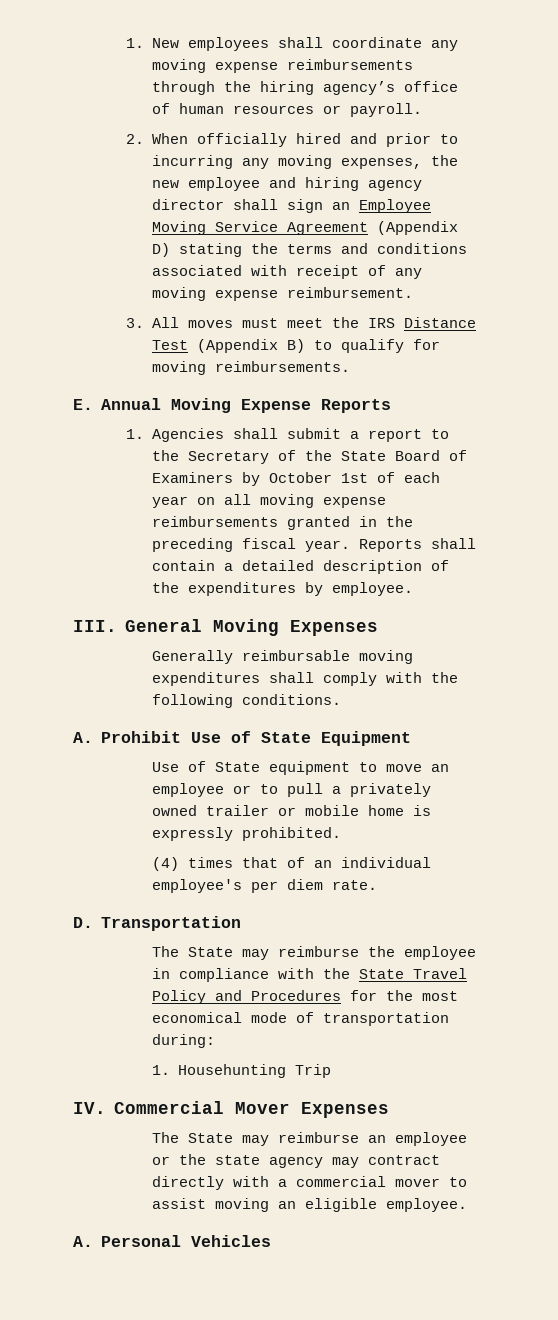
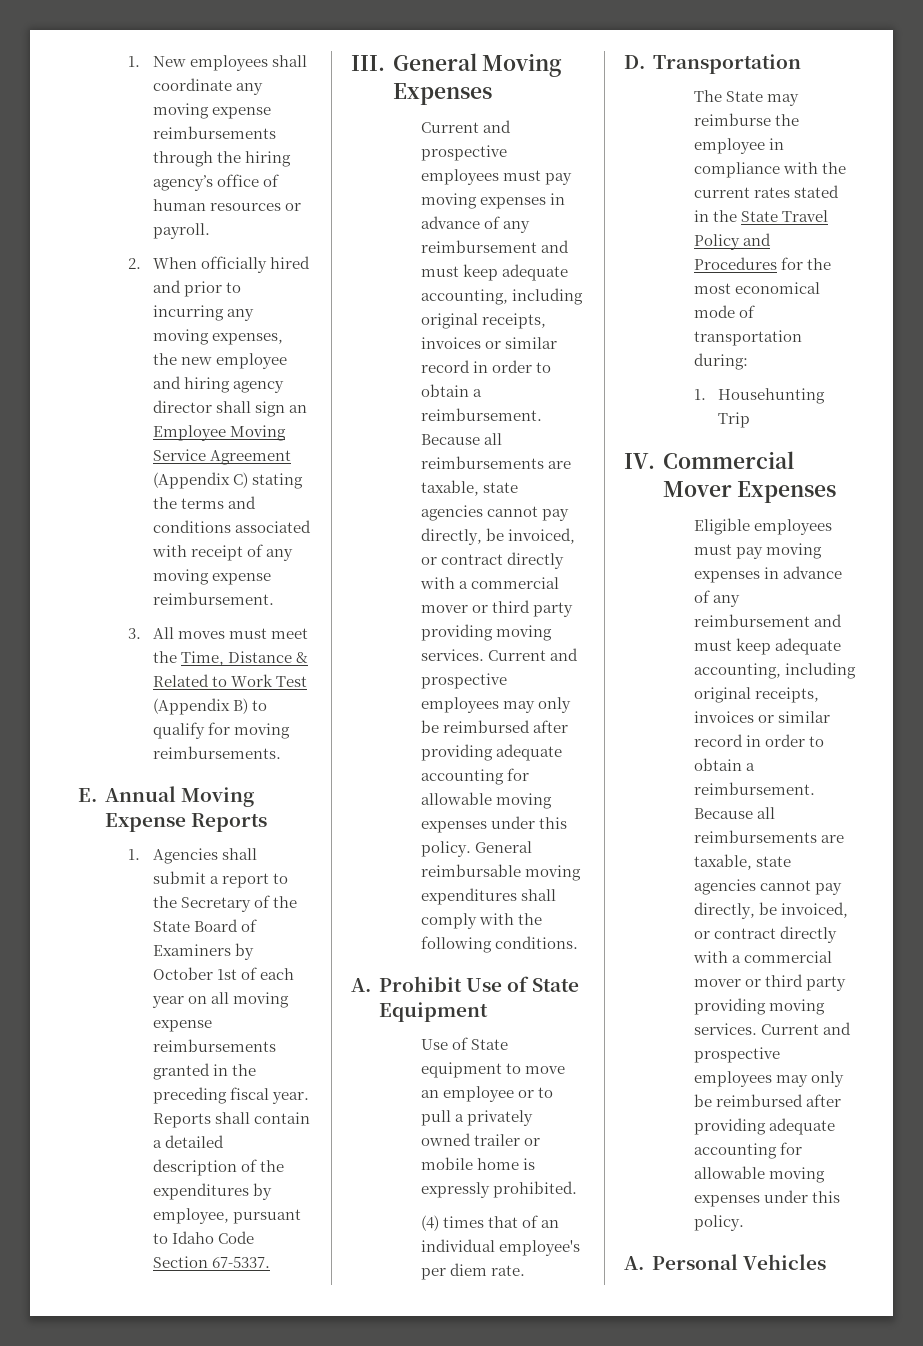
- 2. When officially hired and prior to incurring any moving expenses, the new employee and hiring agency director shall sign an Employee Moving Service Agreement (Appendix D) stating the terms and conditions associated with receipt of any moving expense reimbursement.
+ 2. When officially hired and prior to incurring any moving expenses, the new employee and hiring agency director shall sign an Employee Moving Service Agreement (Appendix C) stating the terms and conditions associated with receipt of any moving expense reimbursement.
- 3. All moves must meet the IRS Distance Test (Appendix B) to qualify for moving reimbursements.
+ 3. All moves must meet the Time, Distance & Related to Work Test (Appendix B) to qualify for moving reimbursements.
- Reports shall contain a detailed description of the expenditures by employee.
+ Reports shall contain a detailed description of the expenditures by employee, pursuant to Idaho Code Section 67-5337.
  III. General Moving Expenses
- Generally reimbursable moving expenditures shall comply with the following conditions.
+ Current and prospective employees must pay moving expenses in advance of any reimbursement and must keep adequate accounting, including original receipts, invoices or similar record in order to obtain a reimbursement. Because all reimbursements are taxable, state agencies cannot pay directly, be invoiced, or contract directly with a commercial mover or third party providing moving services. Current and prospective employees may only be reimbursed after providing adequate accounting for allowable moving expenses under this policy. General reimbursable moving expenditures shall comply with the following conditions.
- The State may reimburse the employee in compliance with the State Travel Policy and Procedures for the most economical mode of transportation during:
+ The State may reimburse the employee in compliance with the current rates stated in the State Travel Policy and Procedures for the most economical mode of transportation during:
- The State may reimburse an employee or the state agency may contract directly with a commercial mover to assist moving an eligible employee.
+ Eligible employees must pay moving expenses in advance of any reimbursement and must keep adequate accounting, including original receipts, invoices or similar record in order to obtain a reimbursement. Because all reimbursements are taxable, state agencies cannot pay directly, be invoiced, or contract directly with a commercial mover or third party providing moving services. Current and prospective employees may only be reimbursed after providing adequate accounting for allowable moving expenses under this policy.

